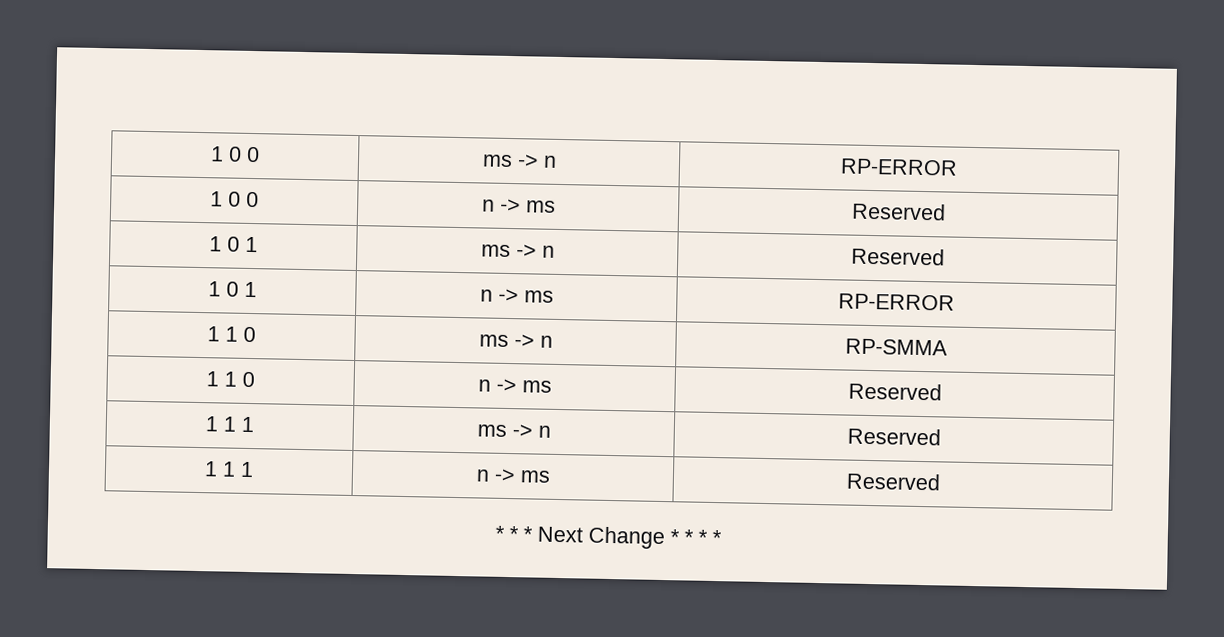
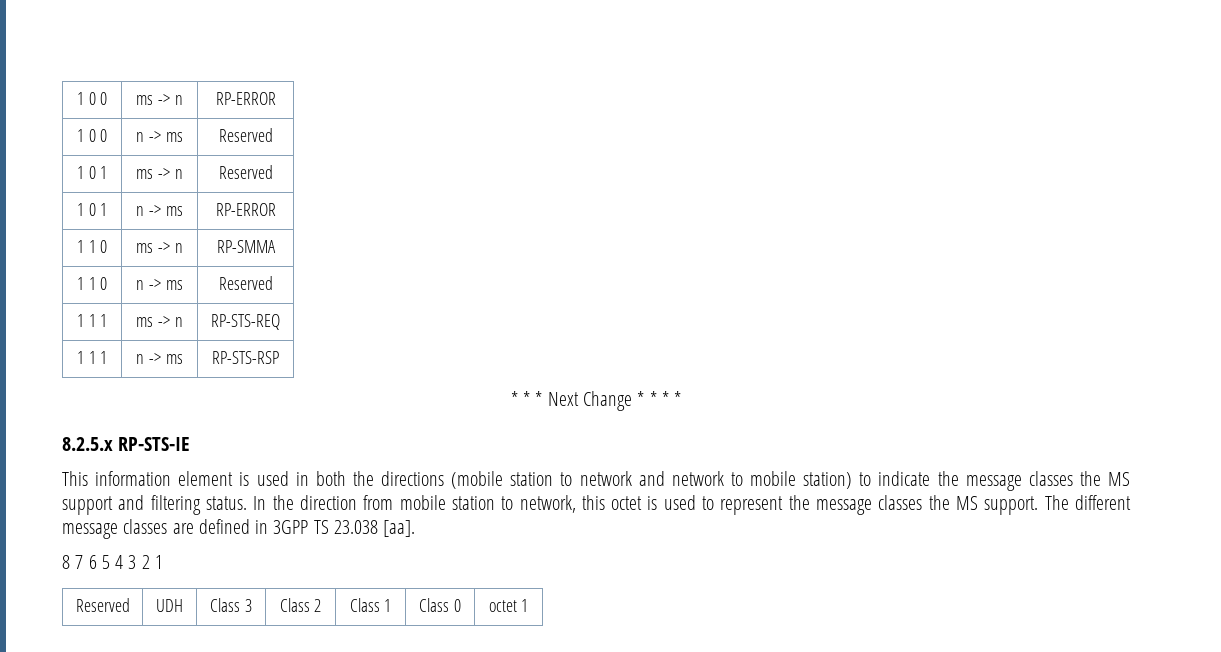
- 1 1 1 | ms -> n | Reserved
+ 1 1 1 | ms -> n | RP-STS-REQ
- 1 1 1 | n -> ms | Reserved
+ 1 1 1 | n -> ms | RP-STS-RSP
+ 8.2.5.x RP-STS-IE
+ This information element is used in both the directions (mobile station to network and network to mobile station) to indicate the message classes the MS support and filtering status. In the direction from mobile station to network, this octet is used to represent the message classes the MS support. The different message classes are defined in 3GPP TS 23.038 [aa].
+ 8 7 6 5 4 3 2 1
+ Reserved | UDH | Class 3 | Class 2 | Class 1 | Class 0 | octet 1

